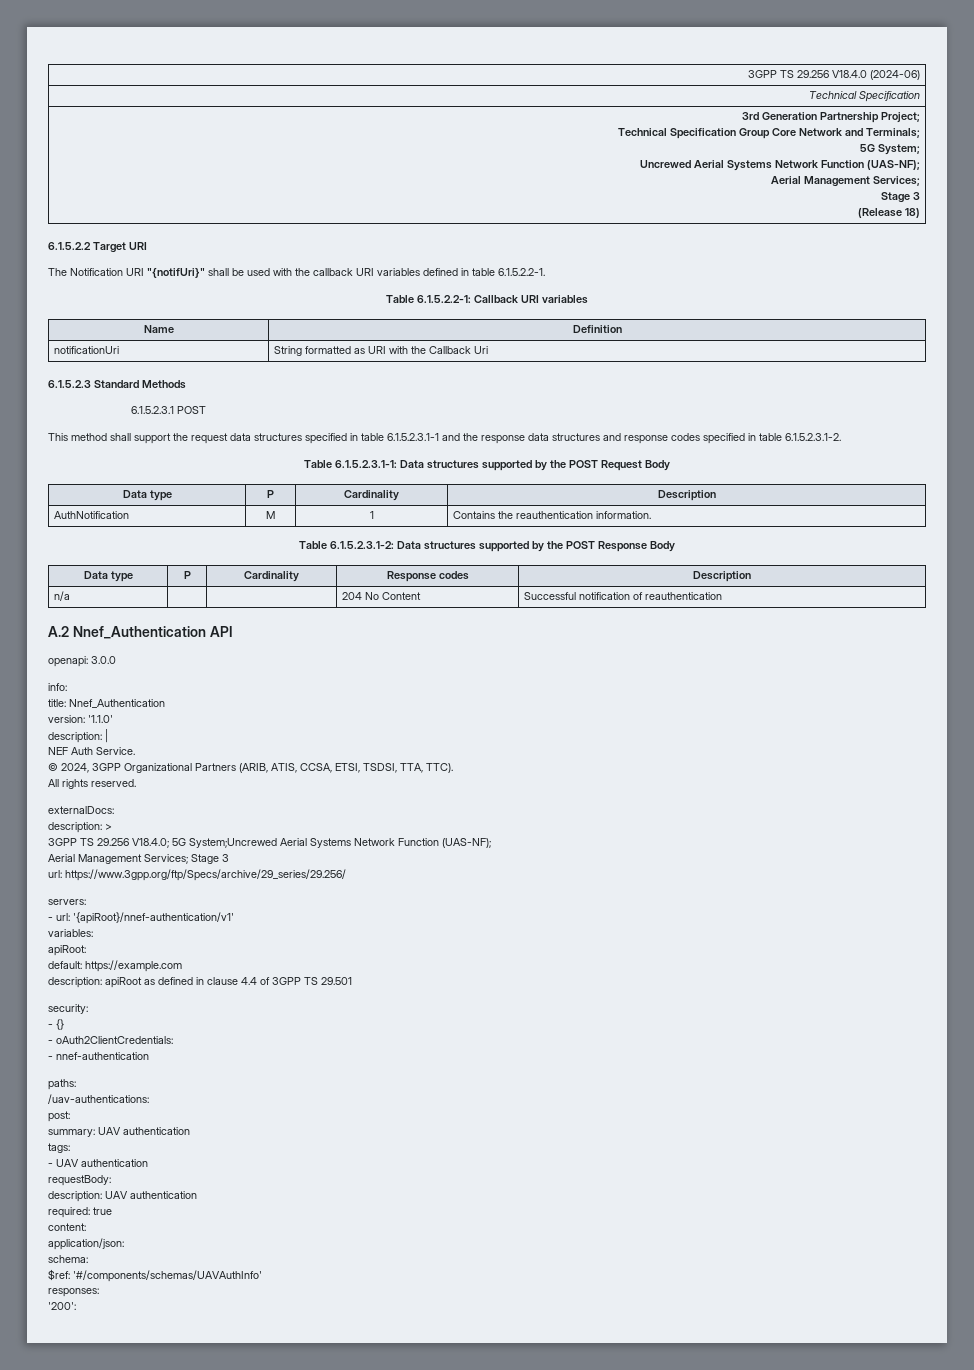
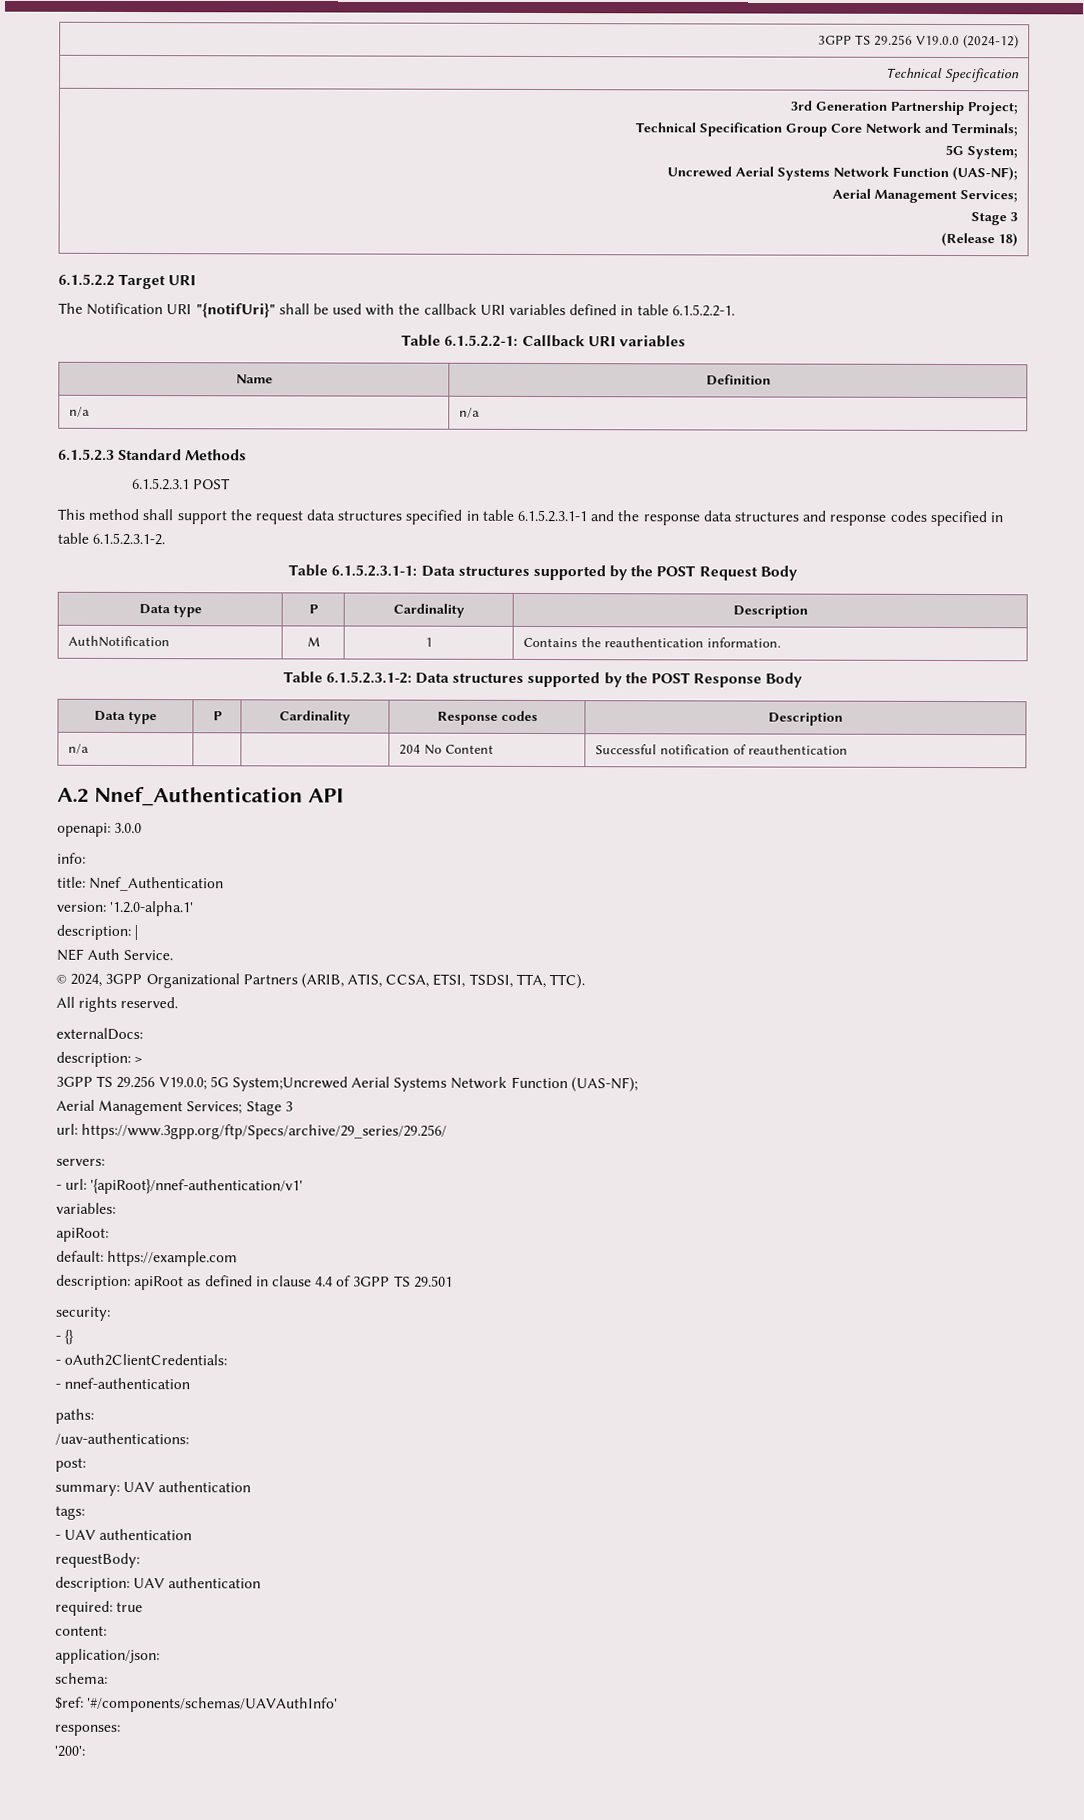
- 3GPP TS 29.256 V18.4.0 (2024-06)
+ 3GPP TS 29.256 V19.0.0 (2024-12)
- notificationUri | String formatted as URI with the Callback Uri
+ n/a | n/a
- version: '1.1.0'
+ version: '1.2.0-alpha.1'
- 3GPP TS 29.256 V18.4.0; 5G System;Uncrewed Aerial Systems Network Function (UAS-NF);
+ 3GPP TS 29.256 V19.0.0; 5G System;Uncrewed Aerial Systems Network Function (UAS-NF);

